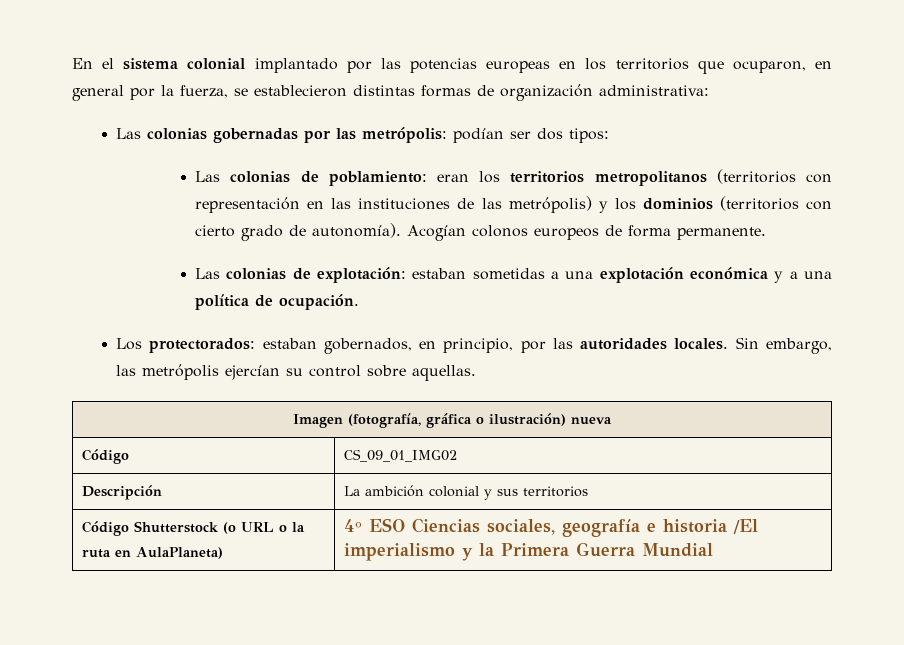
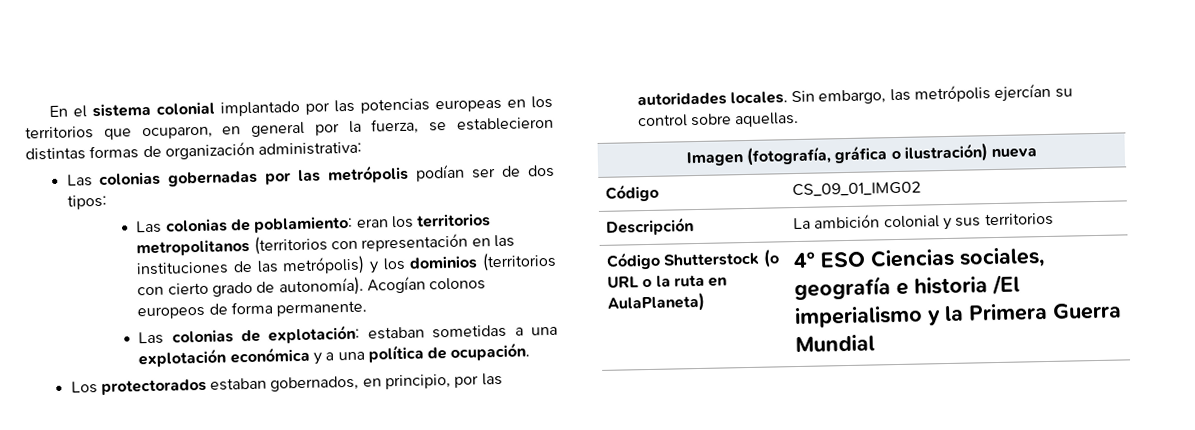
- Las colonias gobernadas por las metrópolis: podían ser dos tipos:
+ Las colonias gobernadas por las metrópolis podían ser de dos tipos:
- Los protectorados: estaban gobernados, en principio, por las autoridades locales.
+ Los protectorados estaban gobernados, en principio, por las autoridades locales.

